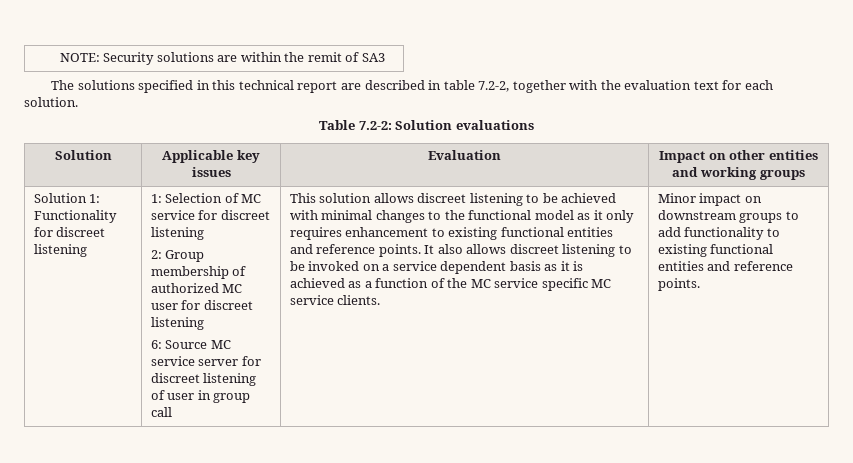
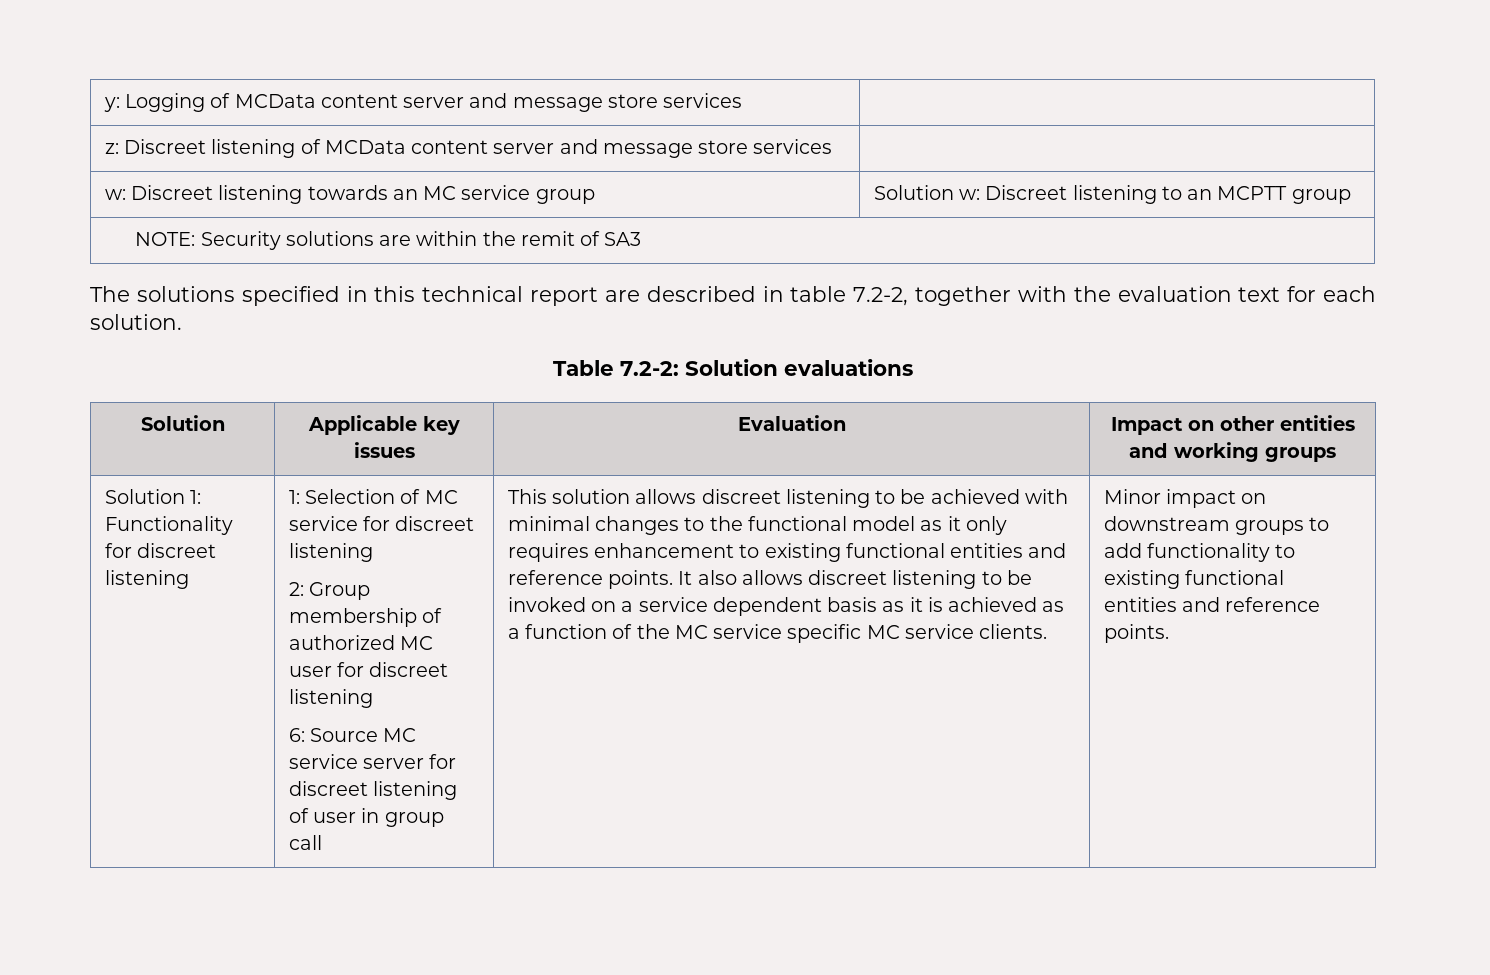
+ y: Logging of MCData content server and message store services |
+ z: Discreet listening of MCData content server and message store services |
+ w: Discreet listening towards an MC service group | Solution w: Discreet listening to an MCPTT group

